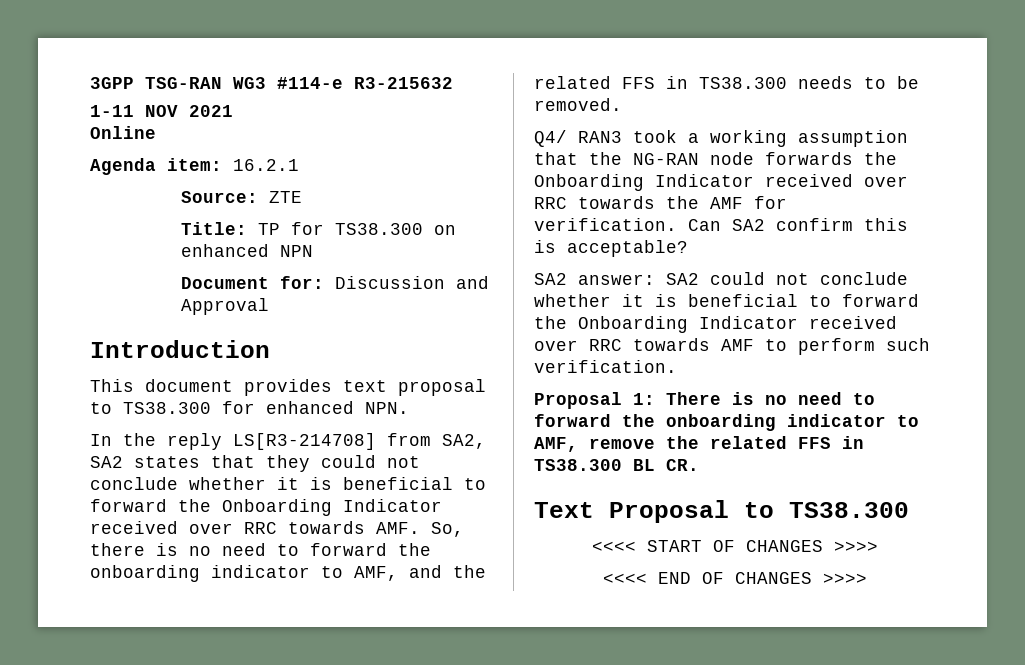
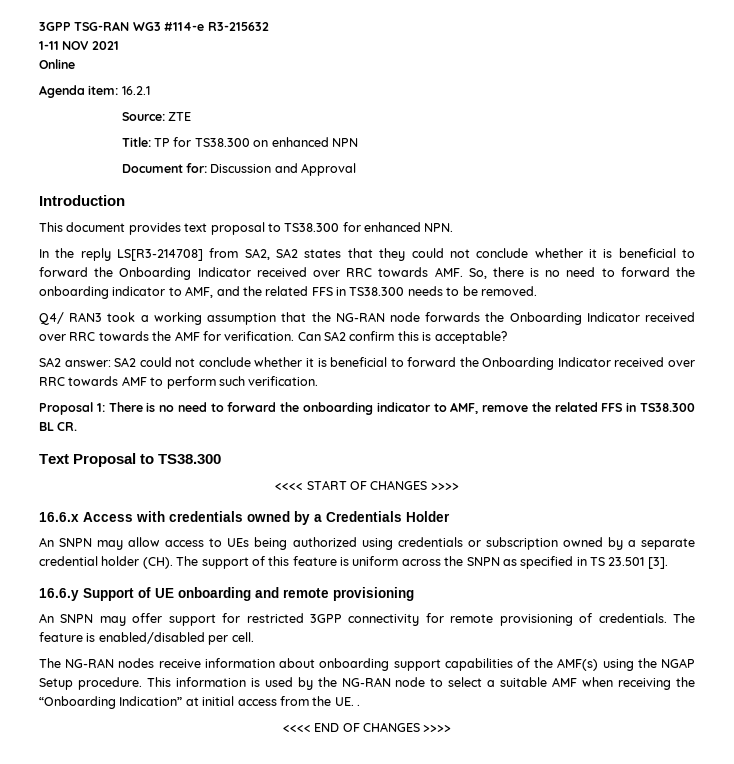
+ 16.6.x Access with credentials owned by a Credentials Holder
+ An SNPN may allow access to UEs being authorized using credentials or subscription owned by a separate credential holder (CH). The support of this feature is uniform across the SNPN as specified in TS 23.501 [3].
+ 16.6.y Support of UE onboarding and remote provisioning
+ An SNPN may offer support for restricted 3GPP connectivity for remote provisioning of credentials. The feature is enabled/disabled per cell.
+ The NG-RAN nodes receive information about onboarding support capabilities of the AMF(s) using the NGAP Setup procedure. This information is used by the NG-RAN node to select a suitable AMF when receiving the “Onboarding Indication” at initial access from the UE. .

